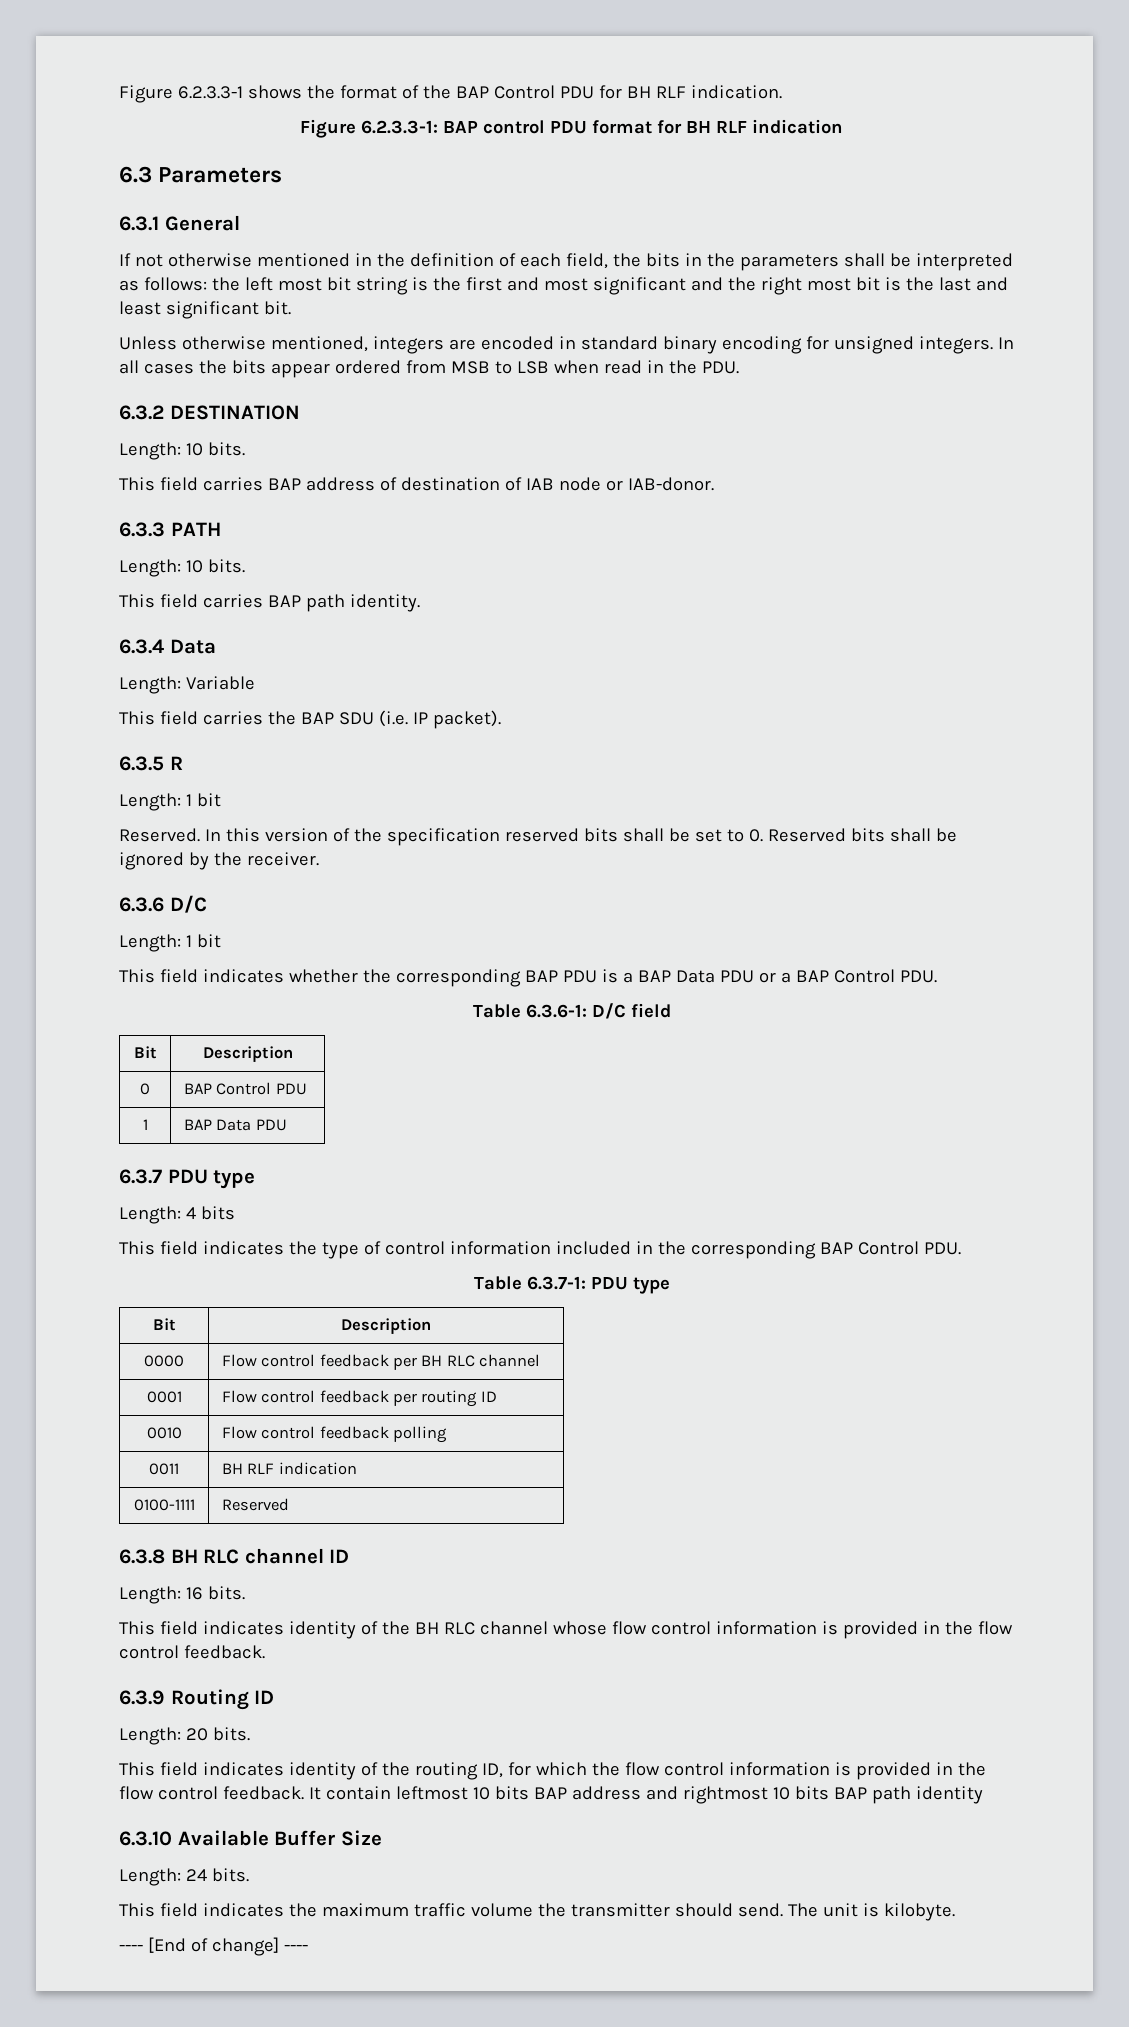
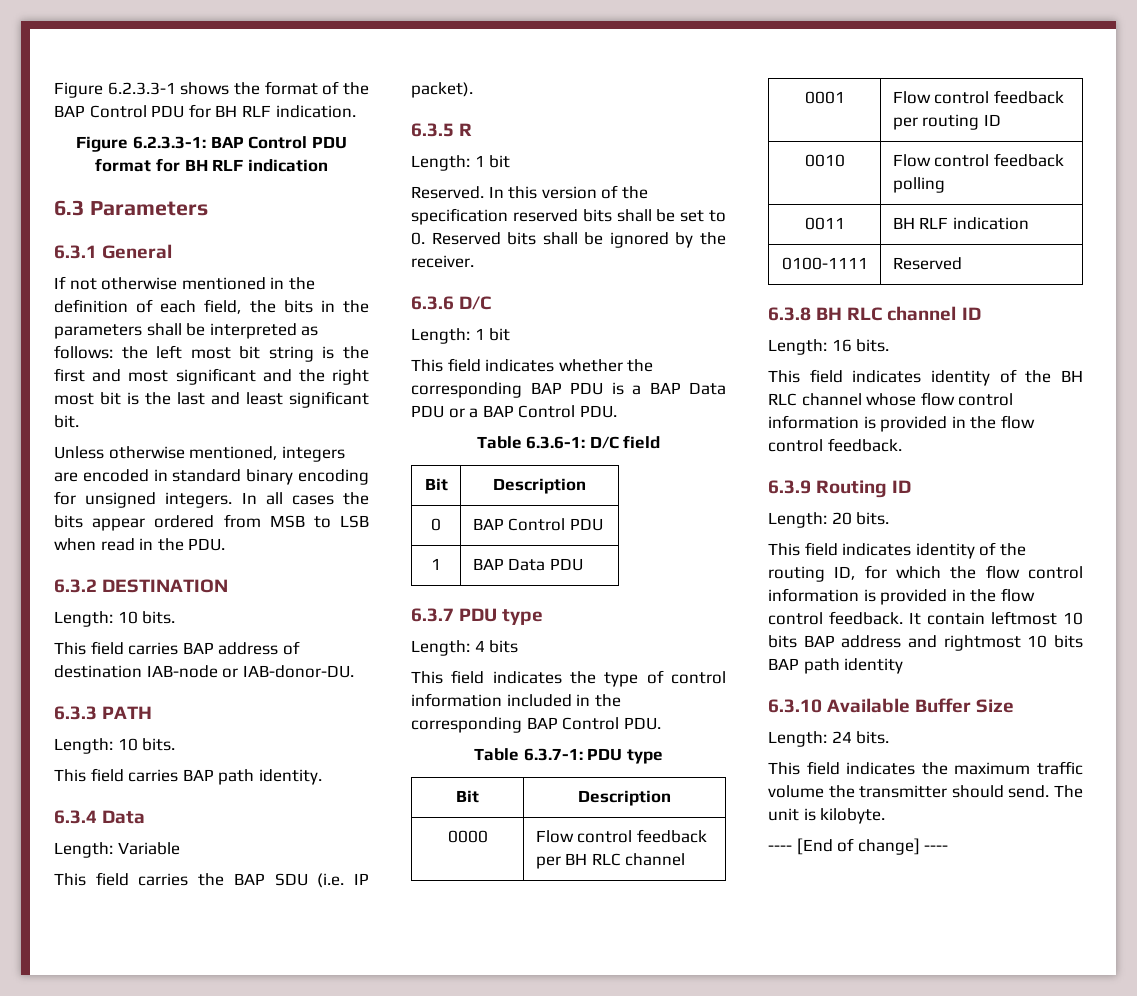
- Figure 6.2.3.3-1: BAP control PDU format for BH RLF indication
+ Figure 6.2.3.3-1: BAP Control PDU format for BH RLF indication
- This field carries BAP address of destination of IAB node or IAB-donor.
+ This field carries BAP address of destination IAB-node or IAB-donor-DU.

